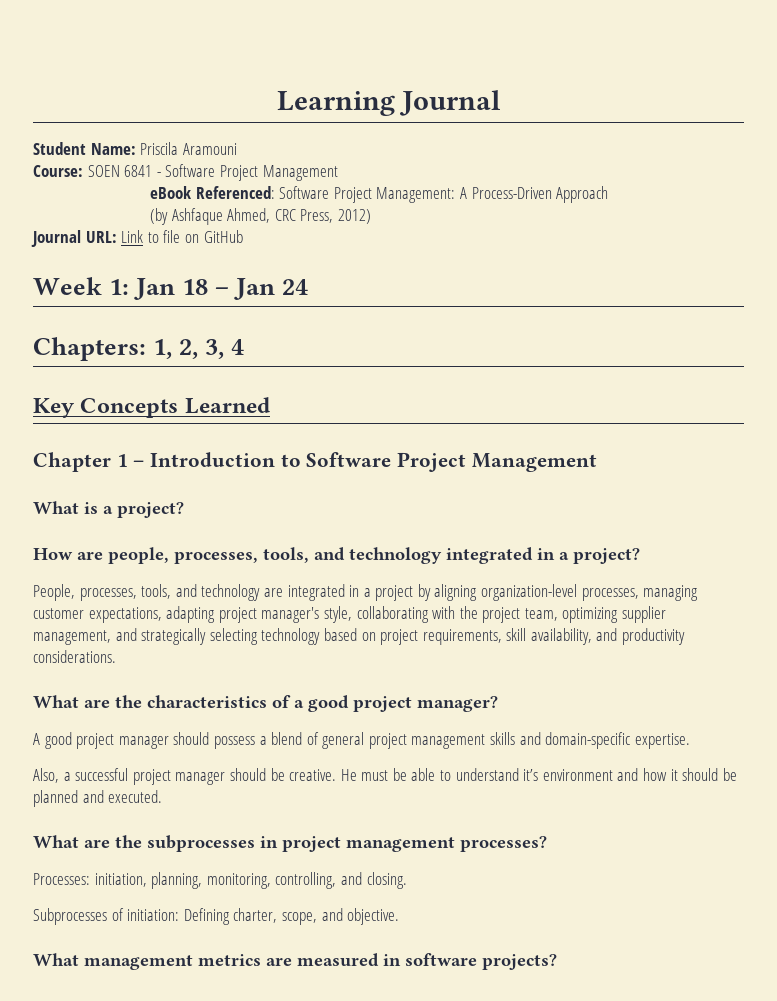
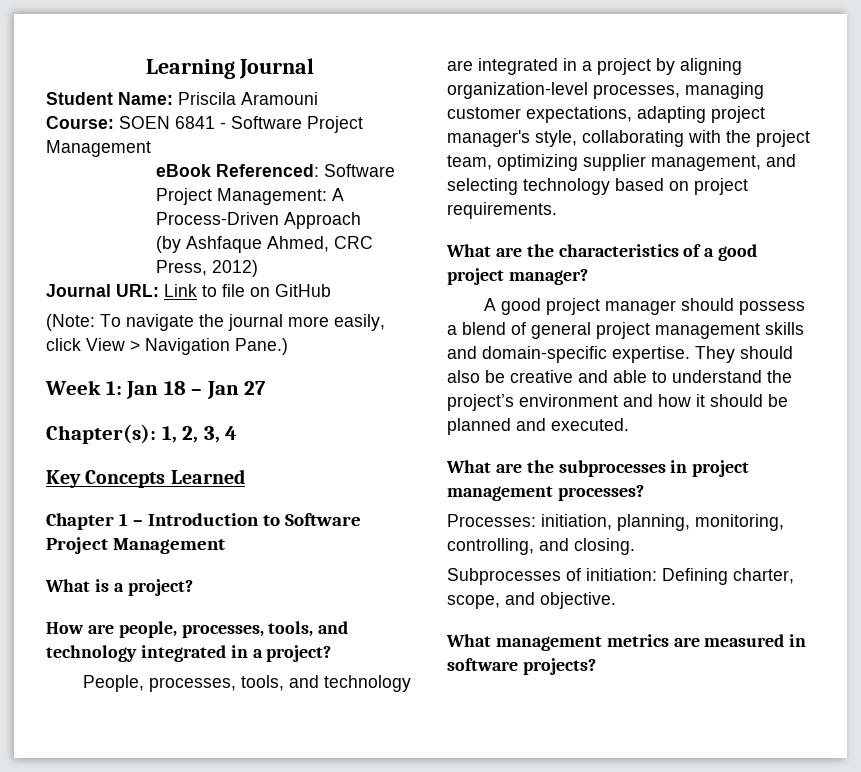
+ (Note: To navigate the journal more easily, click View > Navigation Pane.)
- Week 1: Jan 18 – Jan 24
- Chapters: 1, 2, 3, 4
+ Week 1: Jan 18 – Jan 27
+ Chapter(s): 1, 2, 3, 4
- People, processes, tools, and technology are integrated in a project by aligning organization-level processes, managing customer expectations, adapting project manager's style, collaborating with the project team, optimizing supplier management, and strategically selecting technology based on project requirements, skill availability, and productivity considerations.
+ People, processes, tools, and technology are integrated in a project by aligning organization-level processes, managing customer expectations, adapting project manager's style, collaborating with the project team, optimizing supplier management, and selecting technology based on project requirements.
- A good project manager should possess a blend of general project management skills and domain-specific expertise.
- Also, a successful project manager should be creative. He must be able to understand it’s environment and how it should be planned and executed.
+ A good project manager should possess a blend of general project management skills and domain-specific expertise. They should also be creative and able to understand the project’s environment and how it should be planned and executed.

